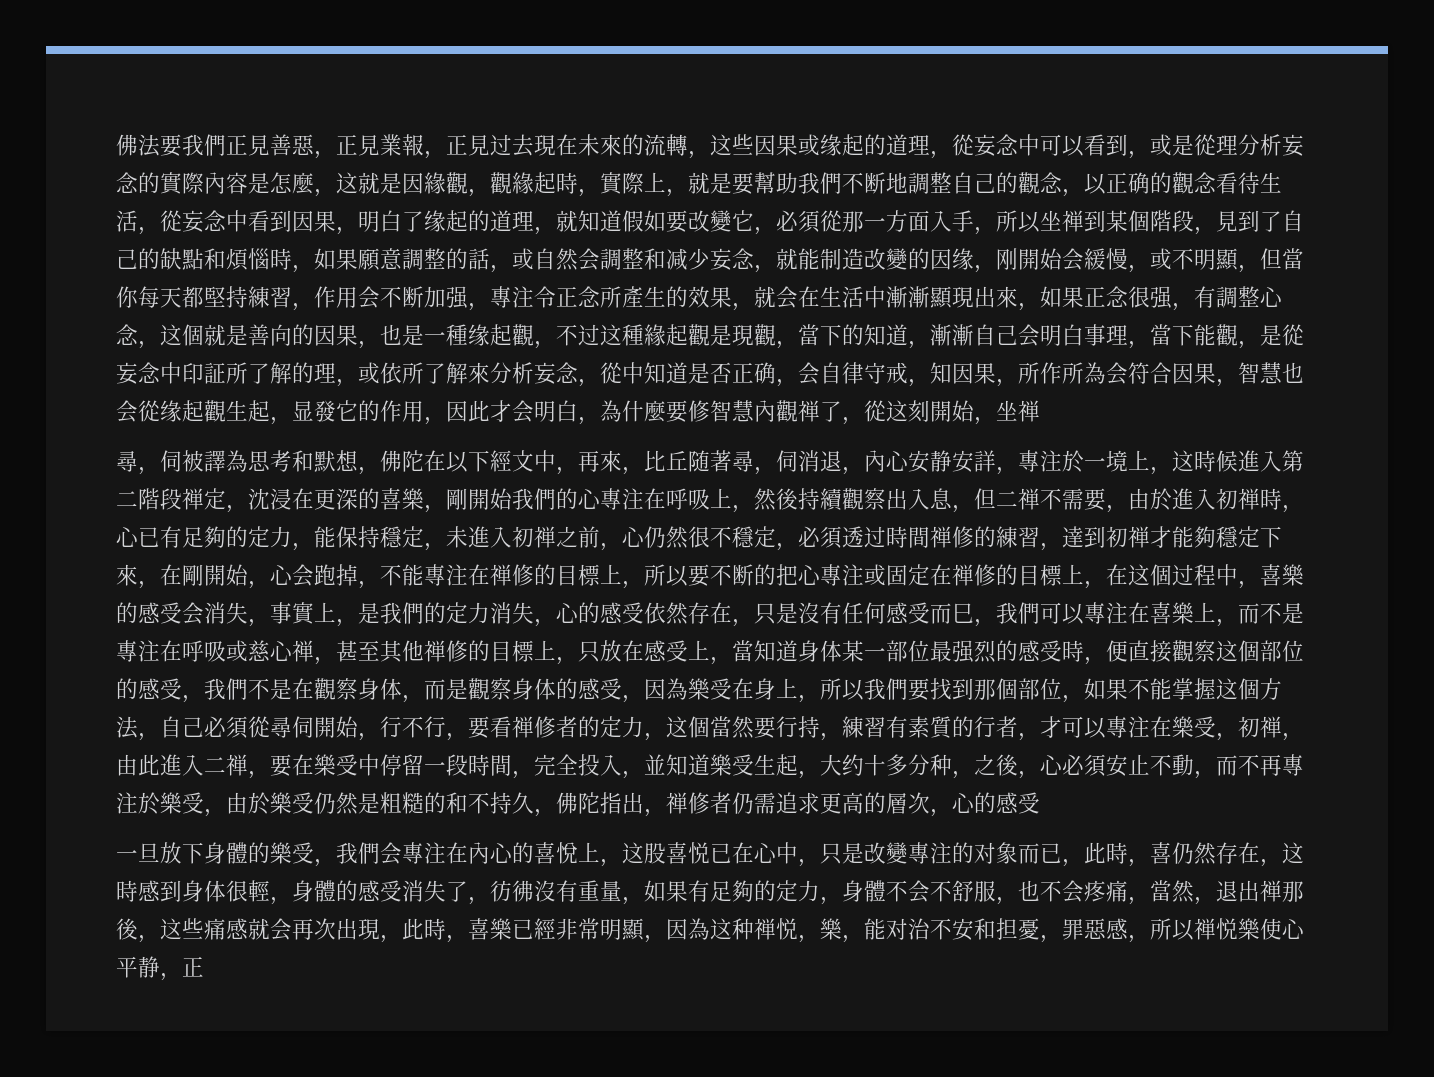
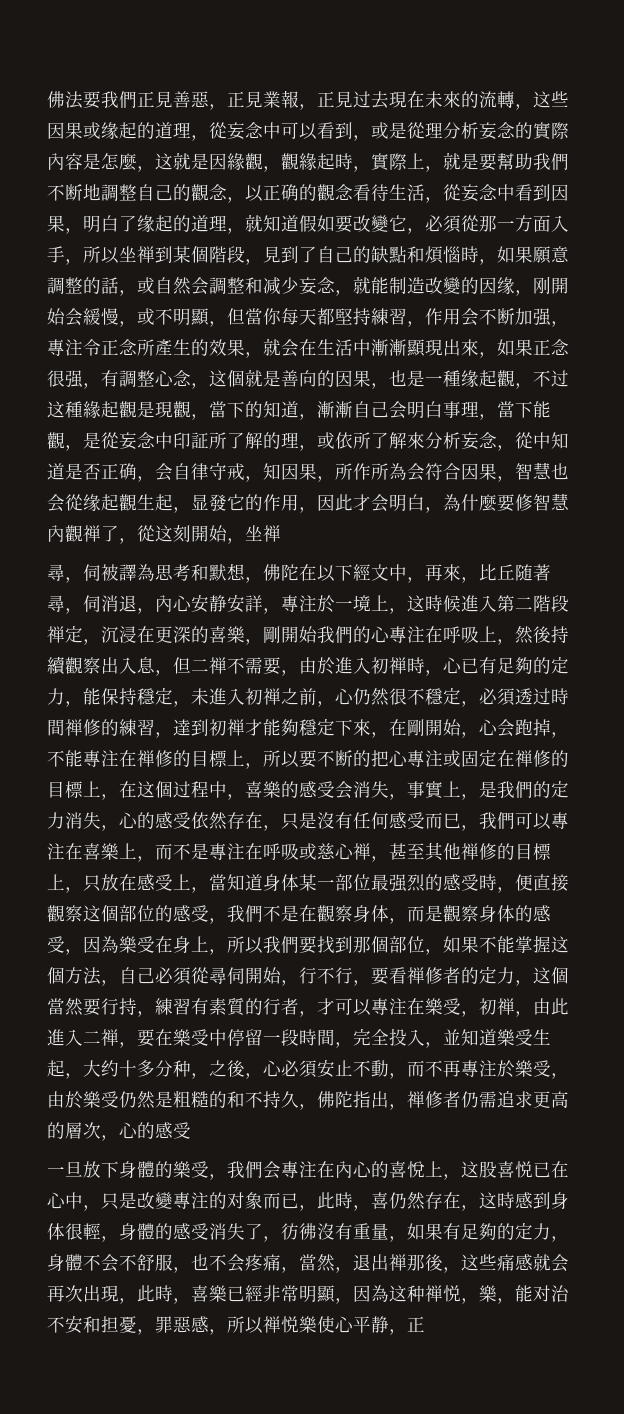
- 尋，伺被譯為思考和默想，佛陀在以下經文中，再來，比丘随著尋，伺消退，內心安静安詳，專注於一境上，这時候進入第二階段禅定，沈浸在更深的喜樂，剛開始我們的心專注在呼吸上，然後持續觀察出入息，但二禅不需要，由於進入初禅時，心已有足夠的定力，能保持穩定，未進入初禅之前，心仍然很不穩定，必須透过時間禅修的練習，達到初禅才能夠穩定下來，在剛開始，心会跑掉，不能專注在禅修的目標上，所以要不断的把心專注或固定在禅修的目標上，在这個过程中，喜樂的感受会消失，事實上，是我們的定力消失，心的感受依然存在，只是沒有任何感受而巳，我們可以專注在喜樂上，而不是專注在呼吸或慈心禅，甚至其他禅修的目標上，只放在感受上，當知道身体某一部位最强烈的感受時，便直接觀察这個部位的感受，我們不是在觀察身体，而是觀察身体的感受，因為樂受在身上，所以我們要找到那個部位，如果不能掌握这個方法，自己必須從尋伺開始，行不行，要看禅修者的定力，这個當然要行持，練習有素質的行者，才可以專注在樂受，初禅，由此進入二禅，要在樂受中停留一段時間，完全投入，並知道樂受生起，大约十多分种，之後，心必須安止不動，而不再專注於樂受，由於樂受仍然是粗糙的和不持久，佛陀指出，禅修者仍需追求更高的層次，心的感受
+ 尋，伺被譯為思考和默想，佛陀在以下經文中，再來，比丘随著尋，伺消退，內心安静安詳，專注於一境上，这時候進入第二階段禅定，沉浸在更深的喜樂，剛開始我們的心專注在呼吸上，然後持續觀察出入息，但二禅不需要，由於進入初禅時，心已有足夠的定力，能保持穩定，未進入初禅之前，心仍然很不穩定，必須透过時間禅修的練習，達到初禅才能夠穩定下來，在剛開始，心会跑掉，不能專注在禅修的目標上，所以要不断的把心專注或固定在禅修的目標上，在这個过程中，喜樂的感受会消失，事實上，是我們的定力消失，心的感受依然存在，只是沒有任何感受而巳，我們可以專注在喜樂上，而不是專注在呼吸或慈心禅，甚至其他禅修的目標上，只放在感受上，當知道身体某一部位最强烈的感受時，便直接觀察这個部位的感受，我們不是在觀察身体，而是觀察身体的感受，因為樂受在身上，所以我們要找到那個部位，如果不能掌握这個方法，自己必須從尋伺開始，行不行，要看禅修者的定力，这個當然要行持，練習有素質的行者，才可以專注在樂受，初禅，由此進入二禅，要在樂受中停留一段時間，完全投入，並知道樂受生起，大约十多分种，之後，心必須安止不動，而不再專注於樂受，由於樂受仍然是粗糙的和不持久，佛陀指出，禅修者仍需追求更高的層次，心的感受

